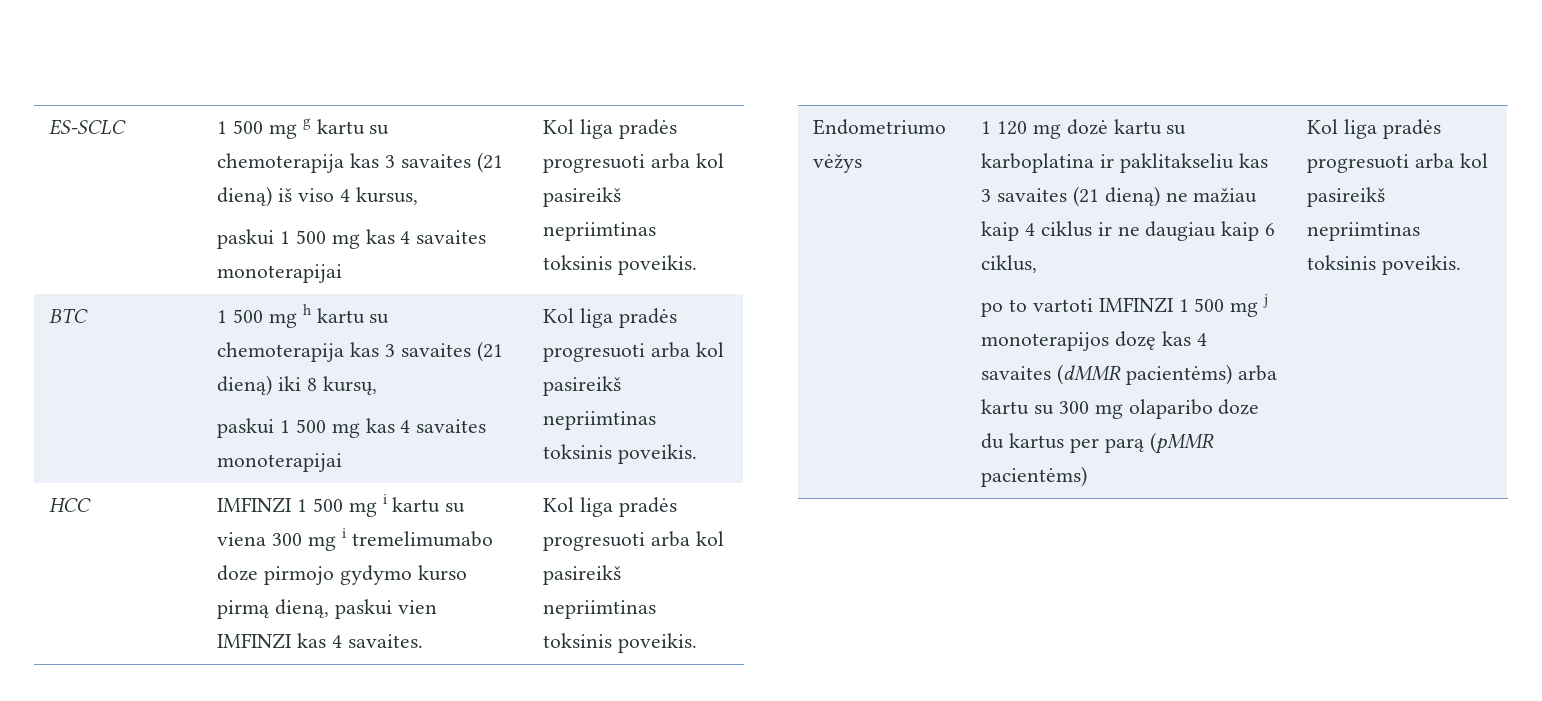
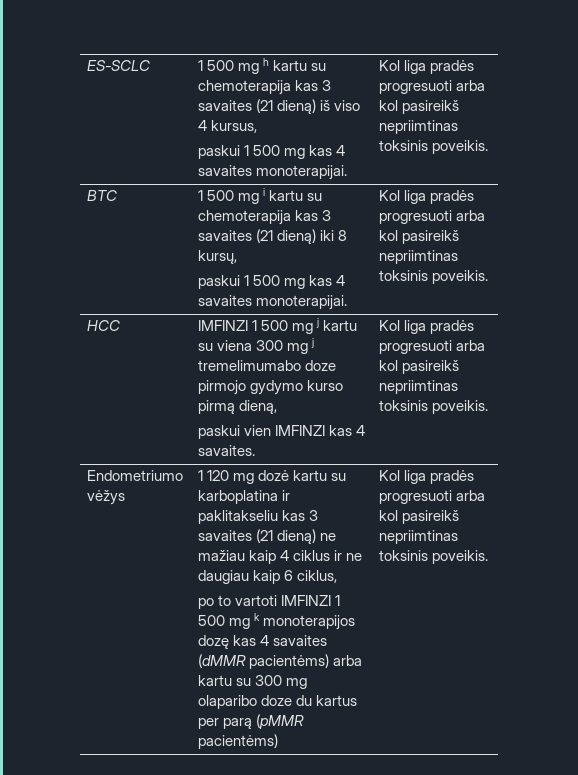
- ES-SCLC | 1 500 mg g kartu su chemoterapija kas 3 savaites (21 dieną) iš viso 4 kursus,
- paskui 1 500 mg kas 4 savaites monoterapijai | Kol liga pradės progresuoti arba kol pasireikš nepriimtinas toksinis poveikis.
+ ES-SCLC | 1 500 mg h kartu su chemoterapija kas 3 savaites (21 dieną) iš viso 4 kursus,
+ paskui 1 500 mg kas 4 savaites monoterapijai. | Kol liga pradės progresuoti arba kol pasireikš nepriimtinas toksinis poveikis.
- BTC | 1 500 mg h kartu su chemoterapija kas 3 savaites (21 dieną) iki 8 kursų,
- paskui 1 500 mg kas 4 savaites monoterapijai | Kol liga pradės progresuoti arba kol pasireikš nepriimtinas toksinis poveikis.
+ BTC | 1 500 mg i kartu su chemoterapija kas 3 savaites (21 dieną) iki 8 kursų,
+ paskui 1 500 mg kas 4 savaites monoterapijai. | Kol liga pradės progresuoti arba kol pasireikš nepriimtinas toksinis poveikis.
- HCC | IMFINZI 1 500 mg i kartu su viena 300 mg i tremelimumabo doze pirmojo gydymo kurso pirmą dieną, paskui vien IMFINZI kas 4 savaites. | Kol liga pradės progresuoti arba kol pasireikš nepriimtinas toksinis poveikis.
+ HCC | IMFINZI 1 500 mg j kartu su viena 300 mg j tremelimumabo doze pirmojo gydymo kurso pirmą dieną,
+ paskui vien IMFINZI kas 4 savaites. | Kol liga pradės progresuoti arba kol pasireikš nepriimtinas toksinis poveikis.
- po to vartoti IMFINZI 1 500 mg j monoterapijos dozę kas 4 savaites (dMMR pacientėms) arba kartu su 300 mg olaparibo doze du kartus per parą (pMMR pacientėms)
+ po to vartoti IMFINZI 1 500 mg k monoterapijos dozę kas 4 savaites (dMMR pacientėms) arba kartu su 300 mg olaparibo doze du kartus per parą (pMMR pacientėms)

